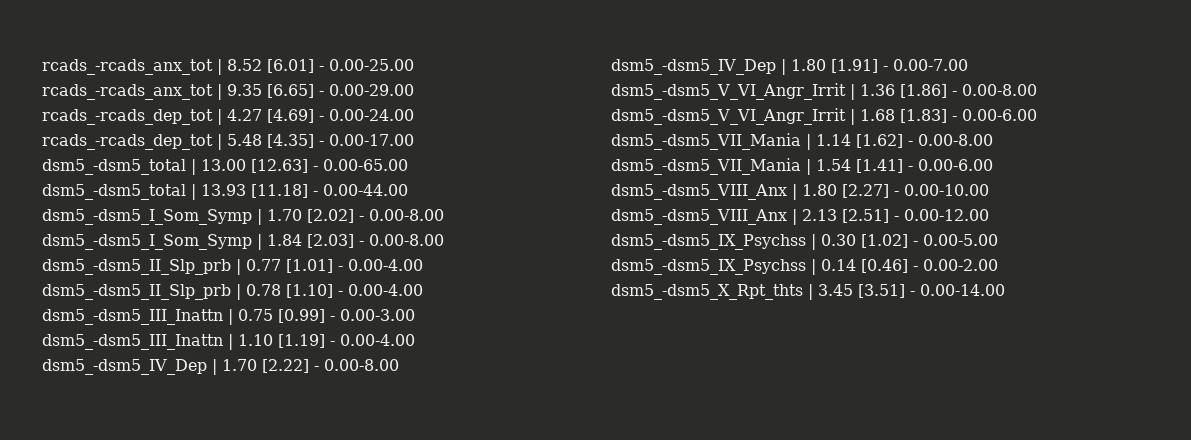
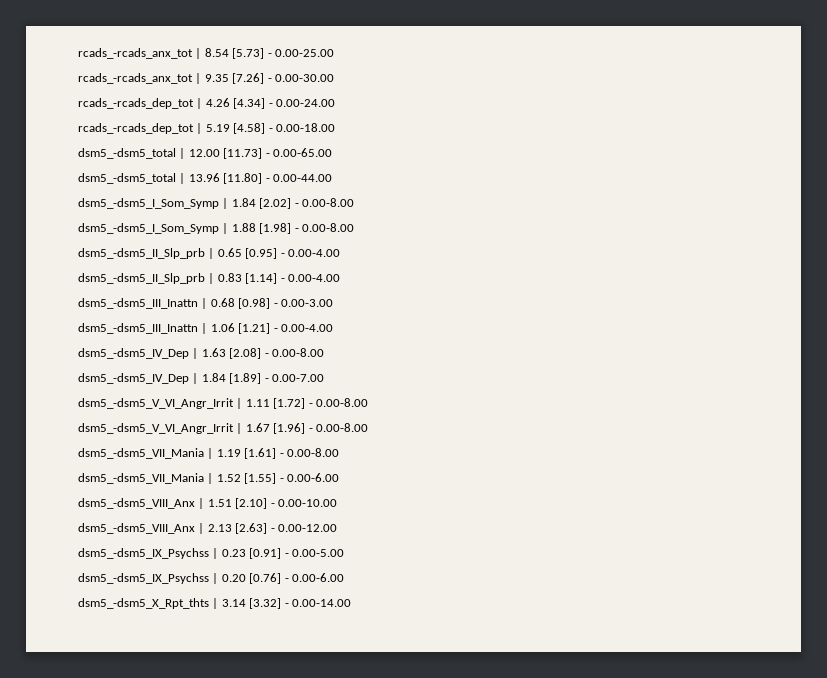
- rcads_-rcads_anx_tot | 8.52 [6.01] - 0.00-25.00
+ rcads_-rcads_anx_tot | 8.54 [5.73] - 0.00-25.00
- rcads_-rcads_anx_tot | 9.35 [6.65] - 0.00-29.00
- rcads_-rcads_dep_tot | 4.27 [4.69] - 0.00-24.00
+ rcads_-rcads_anx_tot | 9.35 [7.26] - 0.00-30.00
+ rcads_-rcads_dep_tot | 4.26 [4.34] - 0.00-24.00
- rcads_-rcads_dep_tot | 5.48 [4.35] - 0.00-17.00
- dsm5_-dsm5_total | 13.00 [12.63] - 0.00-65.00
+ rcads_-rcads_dep_tot | 5.19 [4.58] - 0.00-18.00
+ dsm5_-dsm5_total | 12.00 [11.73] - 0.00-65.00
- dsm5_-dsm5_total | 13.93 [11.18] - 0.00-44.00
+ dsm5_-dsm5_total | 13.96 [11.80] - 0.00-44.00
- dsm5_-dsm5_I_Som_Symp | 1.70 [2.02] - 0.00-8.00
+ dsm5_-dsm5_I_Som_Symp | 1.84 [2.02] - 0.00-8.00
- dsm5_-dsm5_I_Som_Symp | 1.84 [2.03] - 0.00-8.00
+ dsm5_-dsm5_I_Som_Symp | 1.88 [1.98] - 0.00-8.00
- dsm5_-dsm5_II_Slp_prb | 0.77 [1.01] - 0.00-4.00
+ dsm5_-dsm5_II_Slp_prb | 0.65 [0.95] - 0.00-4.00
- dsm5_-dsm5_II_Slp_prb | 0.78 [1.10] - 0.00-4.00
+ dsm5_-dsm5_II_Slp_prb | 0.83 [1.14] - 0.00-4.00
- dsm5_-dsm5_III_Inattn | 0.75 [0.99] - 0.00-3.00
+ dsm5_-dsm5_III_Inattn | 0.68 [0.98] - 0.00-3.00
- dsm5_-dsm5_III_Inattn | 1.10 [1.19] - 0.00-4.00
+ dsm5_-dsm5_III_Inattn | 1.06 [1.21] - 0.00-4.00
- dsm5_-dsm5_IV_Dep | 1.70 [2.22] - 0.00-8.00
+ dsm5_-dsm5_IV_Dep | 1.63 [2.08] - 0.00-8.00
- dsm5_-dsm5_IV_Dep | 1.80 [1.91] - 0.00-7.00
+ dsm5_-dsm5_IV_Dep | 1.84 [1.89] - 0.00-7.00
- dsm5_-dsm5_V_VI_Angr_Irrit | 1.36 [1.86] - 0.00-8.00
+ dsm5_-dsm5_V_VI_Angr_Irrit | 1.11 [1.72] - 0.00-8.00
- dsm5_-dsm5_V_VI_Angr_Irrit | 1.68 [1.83] - 0.00-6.00
- dsm5_-dsm5_VII_Mania | 1.14 [1.62] - 0.00-8.00
- dsm5_-dsm5_VII_Mania | 1.54 [1.41] - 0.00-6.00
+ dsm5_-dsm5_V_VI_Angr_Irrit | 1.67 [1.96] - 0.00-8.00
+ dsm5_-dsm5_VII_Mania | 1.19 [1.61] - 0.00-8.00
+ dsm5_-dsm5_VII_Mania | 1.52 [1.55] - 0.00-6.00
- dsm5_-dsm5_VIII_Anx | 1.80 [2.27] - 0.00-10.00
+ dsm5_-dsm5_VIII_Anx | 1.51 [2.10] - 0.00-10.00
- dsm5_-dsm5_VIII_Anx | 2.13 [2.51] - 0.00-12.00
+ dsm5_-dsm5_VIII_Anx | 2.13 [2.63] - 0.00-12.00
- dsm5_-dsm5_IX_Psychss | 0.30 [1.02] - 0.00-5.00
+ dsm5_-dsm5_IX_Psychss | 0.23 [0.91] - 0.00-5.00
- dsm5_-dsm5_IX_Psychss | 0.14 [0.46] - 0.00-2.00
+ dsm5_-dsm5_IX_Psychss | 0.20 [0.76] - 0.00-6.00
- dsm5_-dsm5_X_Rpt_thts | 3.45 [3.51] - 0.00-14.00
+ dsm5_-dsm5_X_Rpt_thts | 3.14 [3.32] - 0.00-14.00

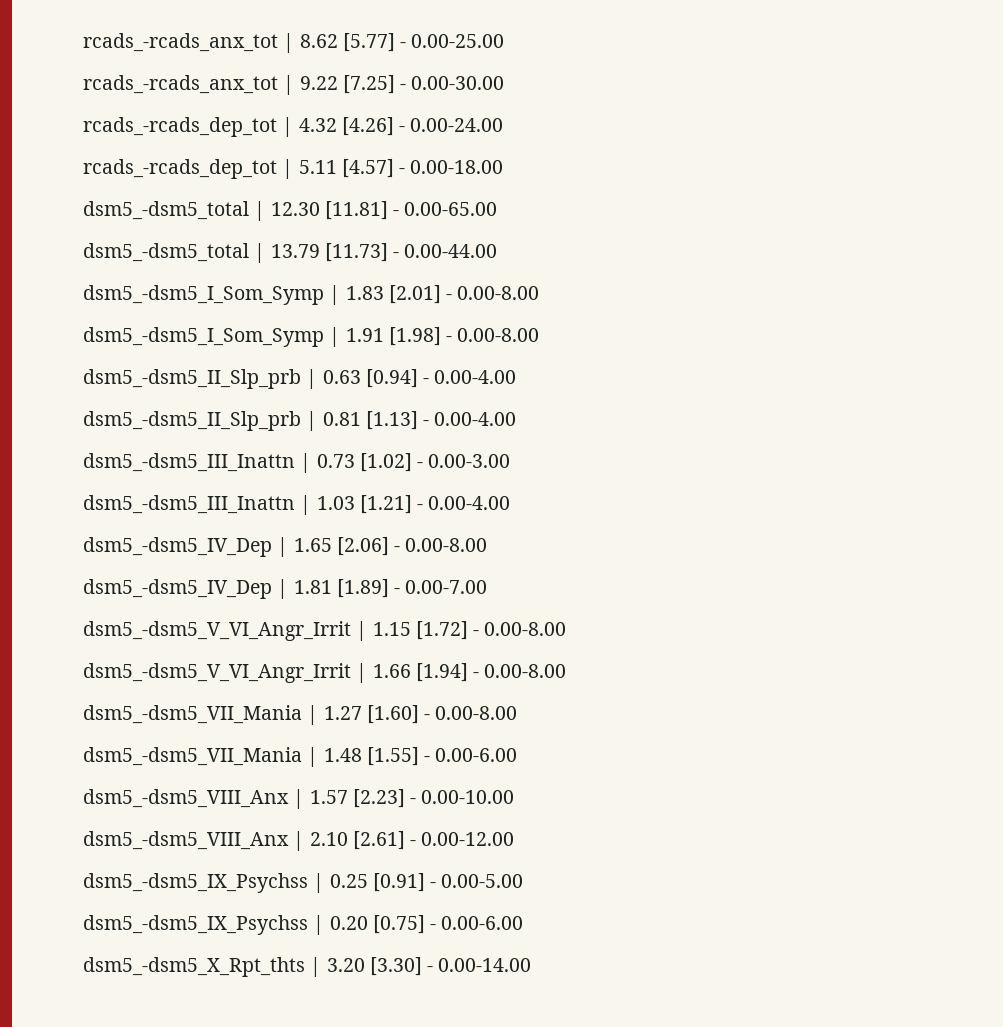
- rcads_-rcads_anx_tot | 8.54 [5.73] - 0.00-25.00
+ rcads_-rcads_anx_tot | 8.62 [5.77] - 0.00-25.00
- rcads_-rcads_anx_tot | 9.35 [7.26] - 0.00-30.00
+ rcads_-rcads_anx_tot | 9.22 [7.25] - 0.00-30.00
- rcads_-rcads_dep_tot | 4.26 [4.34] - 0.00-24.00
+ rcads_-rcads_dep_tot | 4.32 [4.26] - 0.00-24.00
- rcads_-rcads_dep_tot | 5.19 [4.58] - 0.00-18.00
+ rcads_-rcads_dep_tot | 5.11 [4.57] - 0.00-18.00
- dsm5_-dsm5_total | 12.00 [11.73] - 0.00-65.00
+ dsm5_-dsm5_total | 12.30 [11.81] - 0.00-65.00
- dsm5_-dsm5_total | 13.96 [11.80] - 0.00-44.00
+ dsm5_-dsm5_total | 13.79 [11.73] - 0.00-44.00
- dsm5_-dsm5_I_Som_Symp | 1.84 [2.02] - 0.00-8.00
+ dsm5_-dsm5_I_Som_Symp | 1.83 [2.01] - 0.00-8.00
- dsm5_-dsm5_I_Som_Symp | 1.88 [1.98] - 0.00-8.00
+ dsm5_-dsm5_I_Som_Symp | 1.91 [1.98] - 0.00-8.00
- dsm5_-dsm5_II_Slp_prb | 0.65 [0.95] - 0.00-4.00
+ dsm5_-dsm5_II_Slp_prb | 0.63 [0.94] - 0.00-4.00
- dsm5_-dsm5_II_Slp_prb | 0.83 [1.14] - 0.00-4.00
+ dsm5_-dsm5_II_Slp_prb | 0.81 [1.13] - 0.00-4.00
- dsm5_-dsm5_III_Inattn | 0.68 [0.98] - 0.00-3.00
+ dsm5_-dsm5_III_Inattn | 0.73 [1.02] - 0.00-3.00
- dsm5_-dsm5_III_Inattn | 1.06 [1.21] - 0.00-4.00
+ dsm5_-dsm5_III_Inattn | 1.03 [1.21] - 0.00-4.00
- dsm5_-dsm5_IV_Dep | 1.63 [2.08] - 0.00-8.00
+ dsm5_-dsm5_IV_Dep | 1.65 [2.06] - 0.00-8.00
- dsm5_-dsm5_IV_Dep | 1.84 [1.89] - 0.00-7.00
+ dsm5_-dsm5_IV_Dep | 1.81 [1.89] - 0.00-7.00
- dsm5_-dsm5_V_VI_Angr_Irrit | 1.11 [1.72] - 0.00-8.00
+ dsm5_-dsm5_V_VI_Angr_Irrit | 1.15 [1.72] - 0.00-8.00
- dsm5_-dsm5_V_VI_Angr_Irrit | 1.67 [1.96] - 0.00-8.00
- dsm5_-dsm5_VII_Mania | 1.19 [1.61] - 0.00-8.00
- dsm5_-dsm5_VII_Mania | 1.52 [1.55] - 0.00-6.00
+ dsm5_-dsm5_V_VI_Angr_Irrit | 1.66 [1.94] - 0.00-8.00
+ dsm5_-dsm5_VII_Mania | 1.27 [1.60] - 0.00-8.00
+ dsm5_-dsm5_VII_Mania | 1.48 [1.55] - 0.00-6.00
- dsm5_-dsm5_VIII_Anx | 1.51 [2.10] - 0.00-10.00
+ dsm5_-dsm5_VIII_Anx | 1.57 [2.23] - 0.00-10.00
- dsm5_-dsm5_VIII_Anx | 2.13 [2.63] - 0.00-12.00
+ dsm5_-dsm5_VIII_Anx | 2.10 [2.61] - 0.00-12.00
- dsm5_-dsm5_IX_Psychss | 0.23 [0.91] - 0.00-5.00
+ dsm5_-dsm5_IX_Psychss | 0.25 [0.91] - 0.00-5.00
- dsm5_-dsm5_IX_Psychss | 0.20 [0.76] - 0.00-6.00
+ dsm5_-dsm5_IX_Psychss | 0.20 [0.75] - 0.00-6.00
- dsm5_-dsm5_X_Rpt_thts | 3.14 [3.32] - 0.00-14.00
+ dsm5_-dsm5_X_Rpt_thts | 3.20 [3.30] - 0.00-14.00

